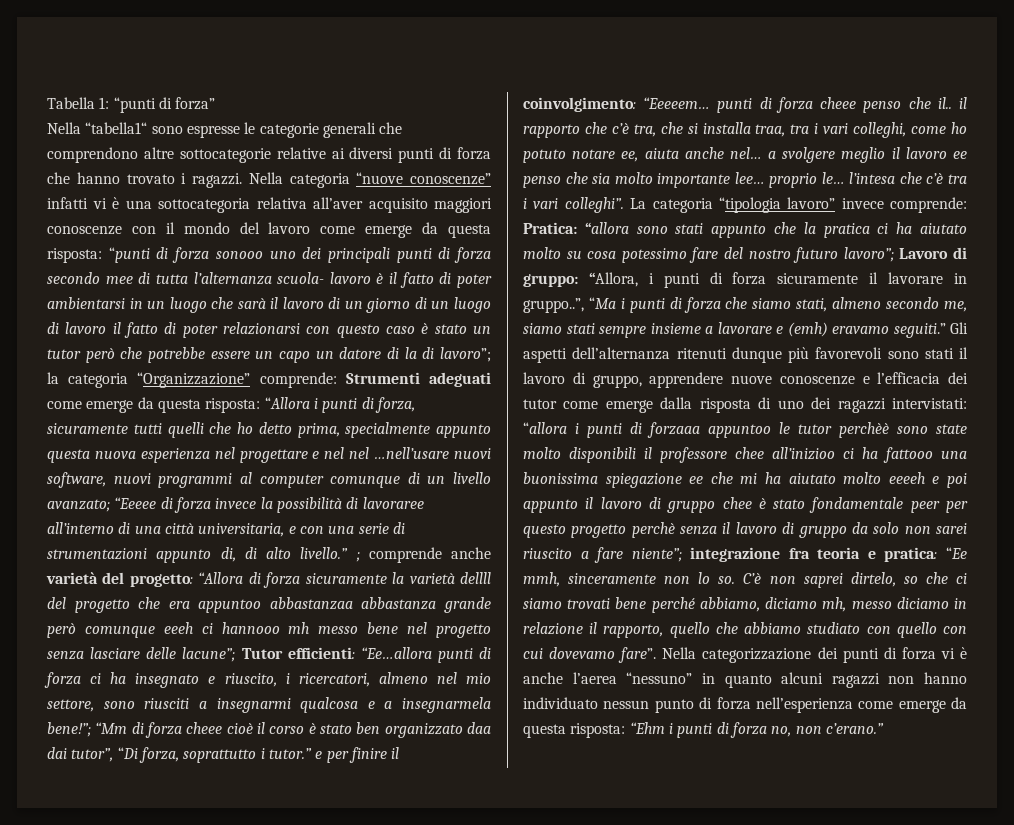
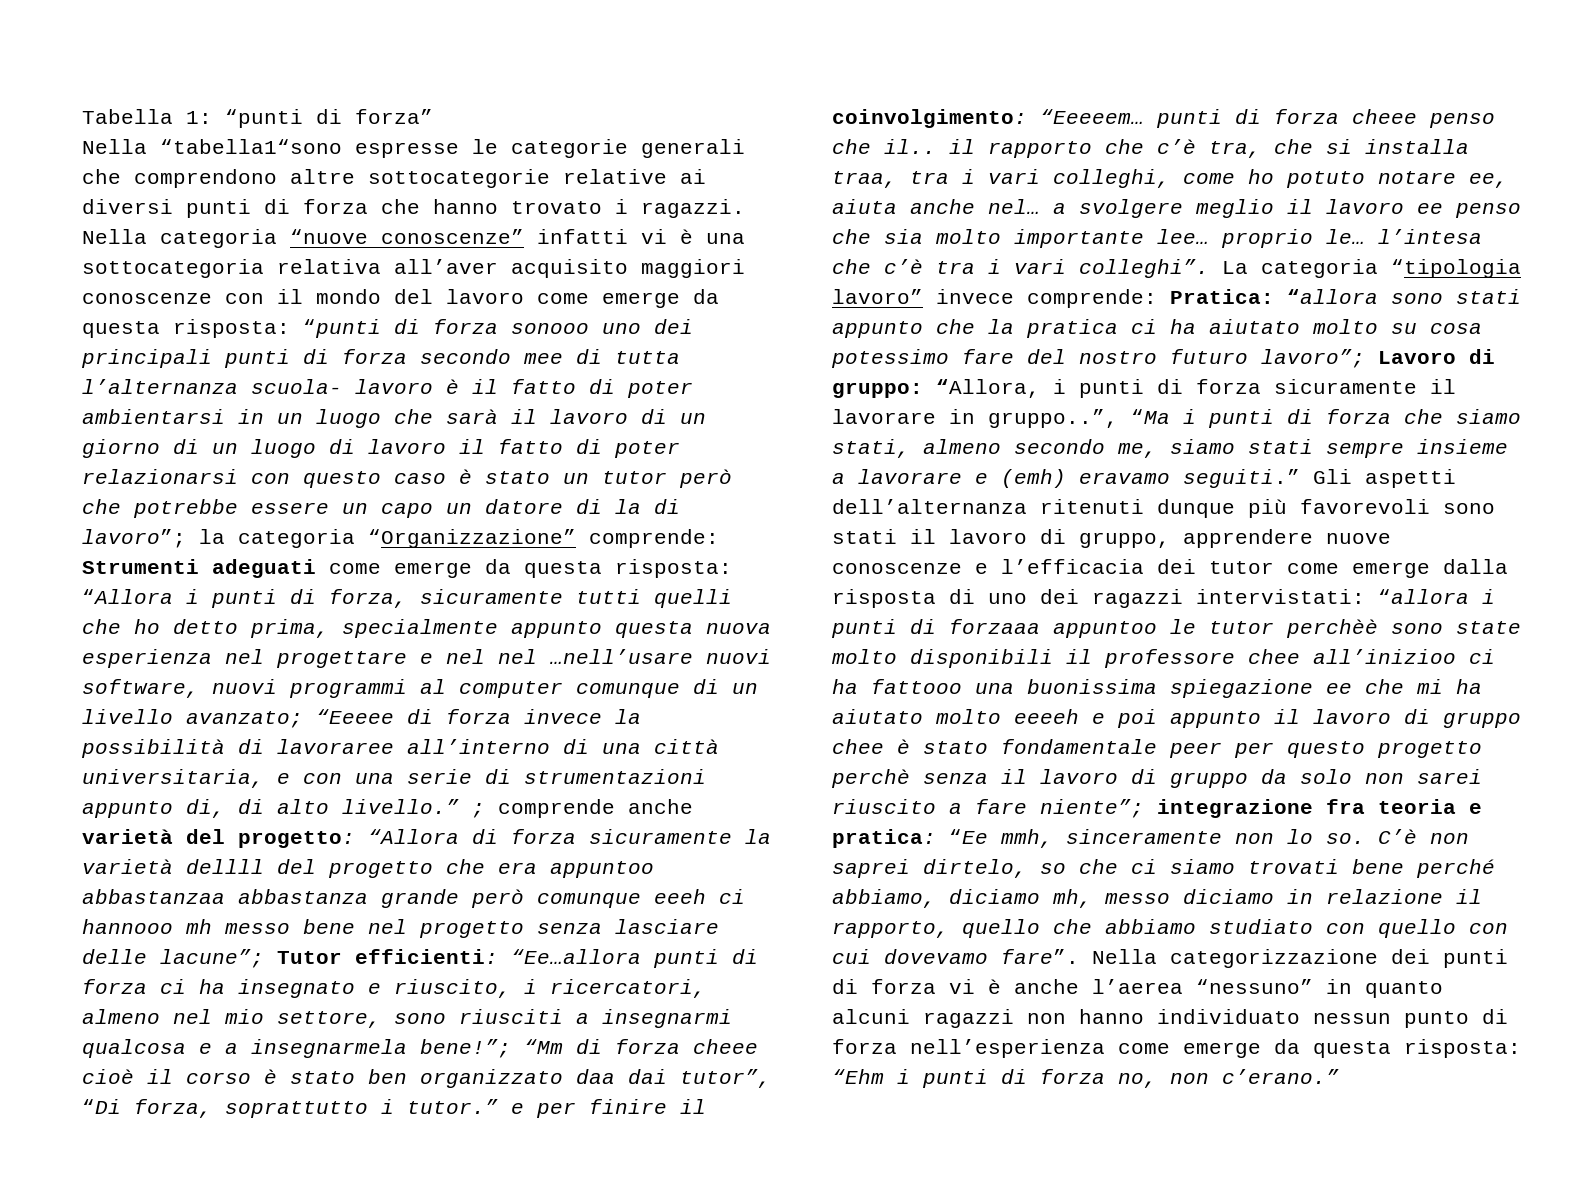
- Nella “tabella1“ sono espresse le categorie generali che comprendono altre sottocategorie relative ai diversi punti di forza che hanno trovato i ragazzi.
+ Nella “tabella1“sono espresse le categorie generali che comprendono altre sottocategorie relative ai diversi punti di forza che hanno trovato i ragazzi.

